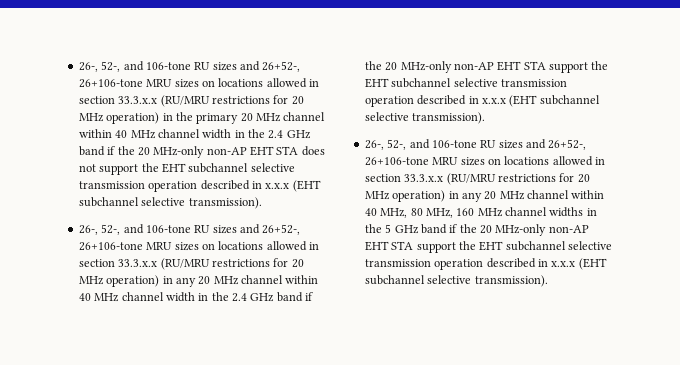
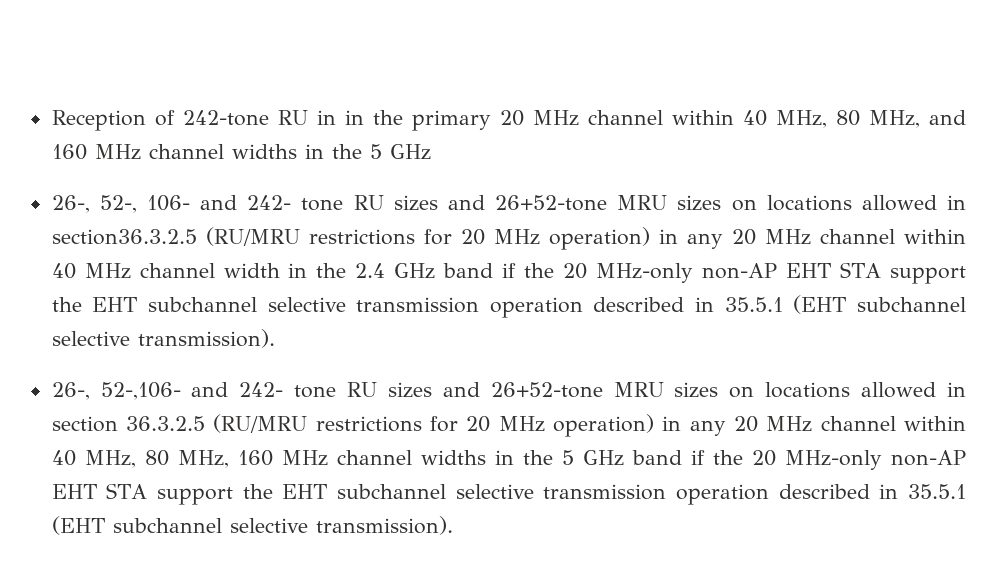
- 26-, 52-, and 106-tone RU sizes and 26+52-, 26+106-tone MRU sizes on locations allowed in section 33.3.x.x (RU/MRU restrictions for 20 MHz operation) in the primary 20 MHz channel within 40 MHz channel width in the 2.4 GHz band if the 20 MHz-only non-AP EHT STA does not support the EHT subchannel selective transmission operation described in x.x.x (EHT subchannel selective transmission).
- 26-, 52-, and 106-tone RU sizes and 26+52-, 26+106-tone MRU sizes on locations allowed in section 33.3.x.x (RU/MRU restrictions for 20 MHz operation) in any 20 MHz channel within 40 MHz channel width in the 2.4 GHz band if the 20 MHz-only non-AP EHT STA support the EHT subchannel selective transmission operation described in x.x.x (EHT subchannel selective transmission).
- 26-, 52-, and 106-tone RU sizes and 26+52-, 26+106-tone MRU sizes on locations allowed in section 33.3.x.x (RU/MRU restrictions for 20 MHz operation) in any 20 MHz channel within 40 MHz, 80 MHz, 160 MHz channel widths in the 5 GHz band if the 20 MHz-only non-AP EHT STA support the EHT subchannel selective transmission operation described in x.x.x (EHT subchannel selective transmission).
+ Reception of 242-tone RU in in the primary 20 MHz channel within 40 MHz, 80 MHz, and 160 MHz channel widths in the 5 GHz
+ 26-, 52-, 106- and 242- tone RU sizes and 26+52-tone MRU sizes on locations allowed in section36.3.2.5 (RU/MRU restrictions for 20 MHz operation) in any 20 MHz channel within 40 MHz channel width in the 2.4 GHz band if the 20 MHz-only non-AP EHT STA support the EHT subchannel selective transmission operation described in 35.5.1 (EHT subchannel selective transmission).
+ 26-, 52-,106- and 242- tone RU sizes and 26+52-tone MRU sizes on locations allowed in section 36.3.2.5 (RU/MRU restrictions for 20 MHz operation) in any 20 MHz channel within 40 MHz, 80 MHz, 160 MHz channel widths in the 5 GHz band if the 20 MHz-only non-AP EHT STA support the EHT subchannel selective transmission operation described in 35.5.1 (EHT subchannel selective transmission).

